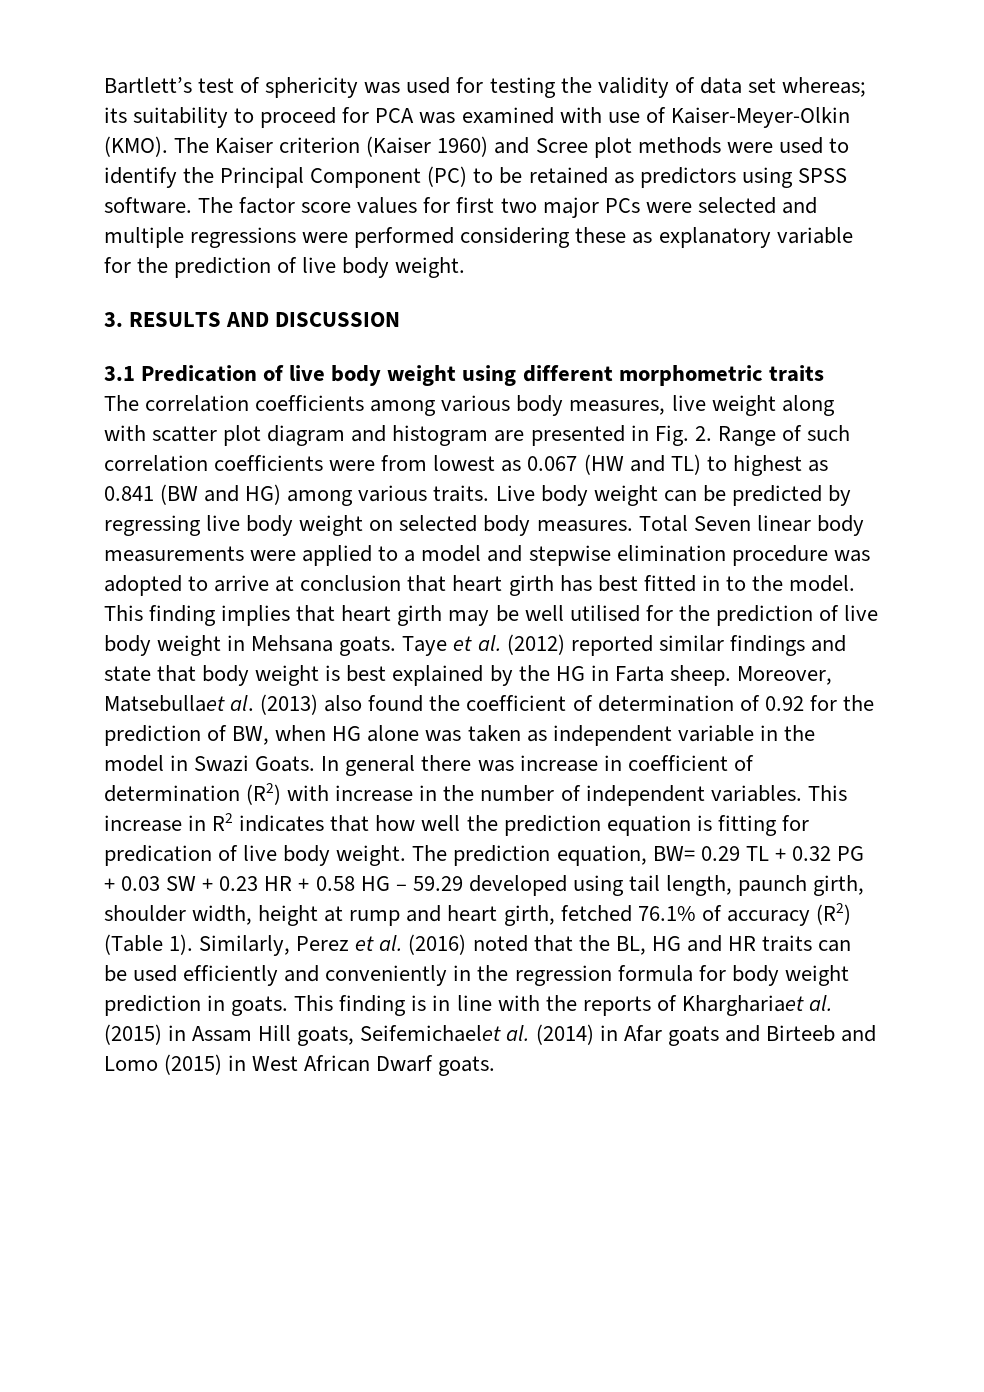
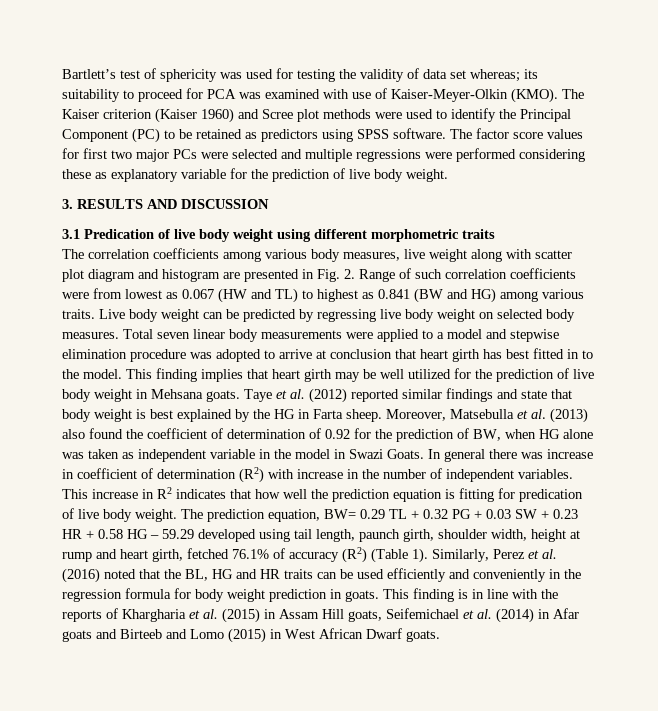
- Total Seven linear body measurements were applied to a model and stepwise elimination procedure was adopted to arrive at conclusion that heart girth has best fitted in to the model.
+ Total seven linear body measurements were applied to a model and stepwise elimination procedure was adopted to arrive at conclusion that heart girth has best fitted in to the model.
- This finding implies that heart girth may be well utilised for the prediction of live body weight in Mehsana goats.
+ This finding implies that heart girth may be well utilized for the prediction of live body weight in Mehsana goats.
- Moreover, Matsebullaet al. (2013) also found the coefficient of determination of 0.92 for the prediction of BW, when HG alone was taken as independent variable in the model in Swazi Goats.
+ Moreover, Matsebulla et al. (2013) also found the coefficient of determination of 0.92 for the prediction of BW, when HG alone was taken as independent variable in the model in Swazi Goats.
- This finding is in line with the reports of Kharghariaet al. (2015) in Assam Hill goats, Seifemichaelet al. (2014) in Afar goats and Birteeb and Lomo (2015) in West African Dwarf goats.
+ This finding is in line with the reports of Khargharia et al. (2015) in Assam Hill goats, Seifemichael et al. (2014) in Afar goats and Birteeb and Lomo (2015) in West African Dwarf goats.

